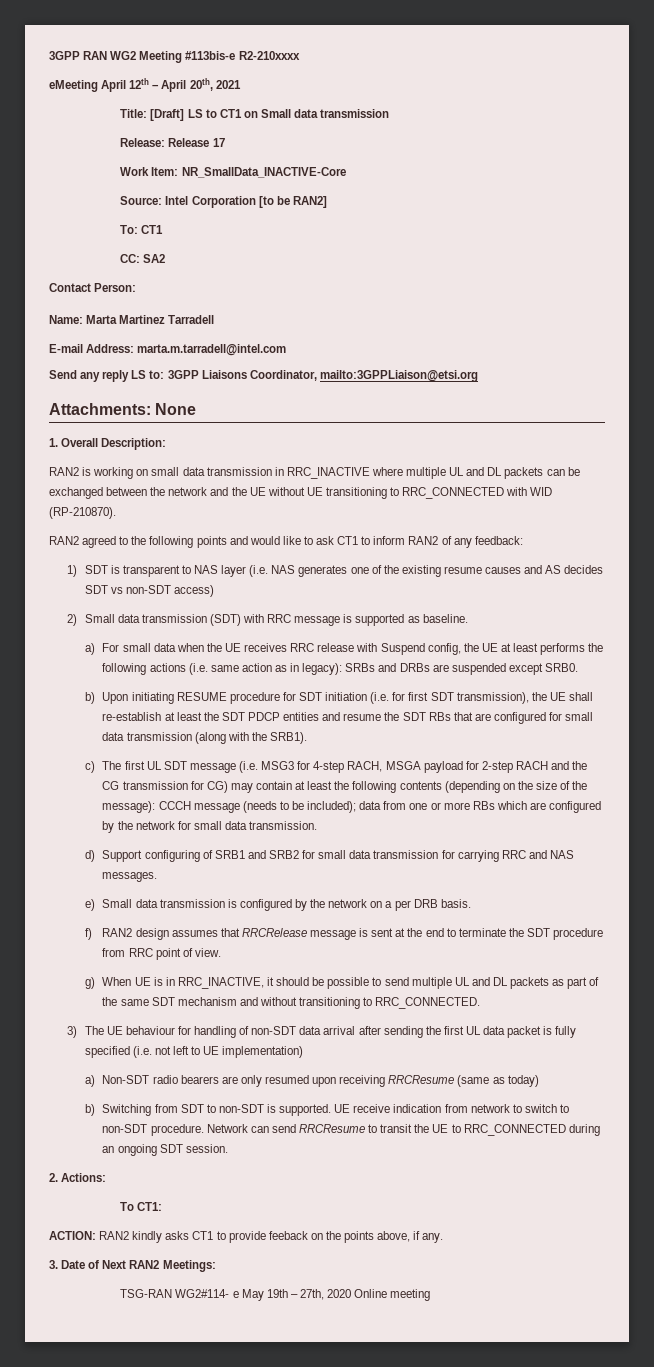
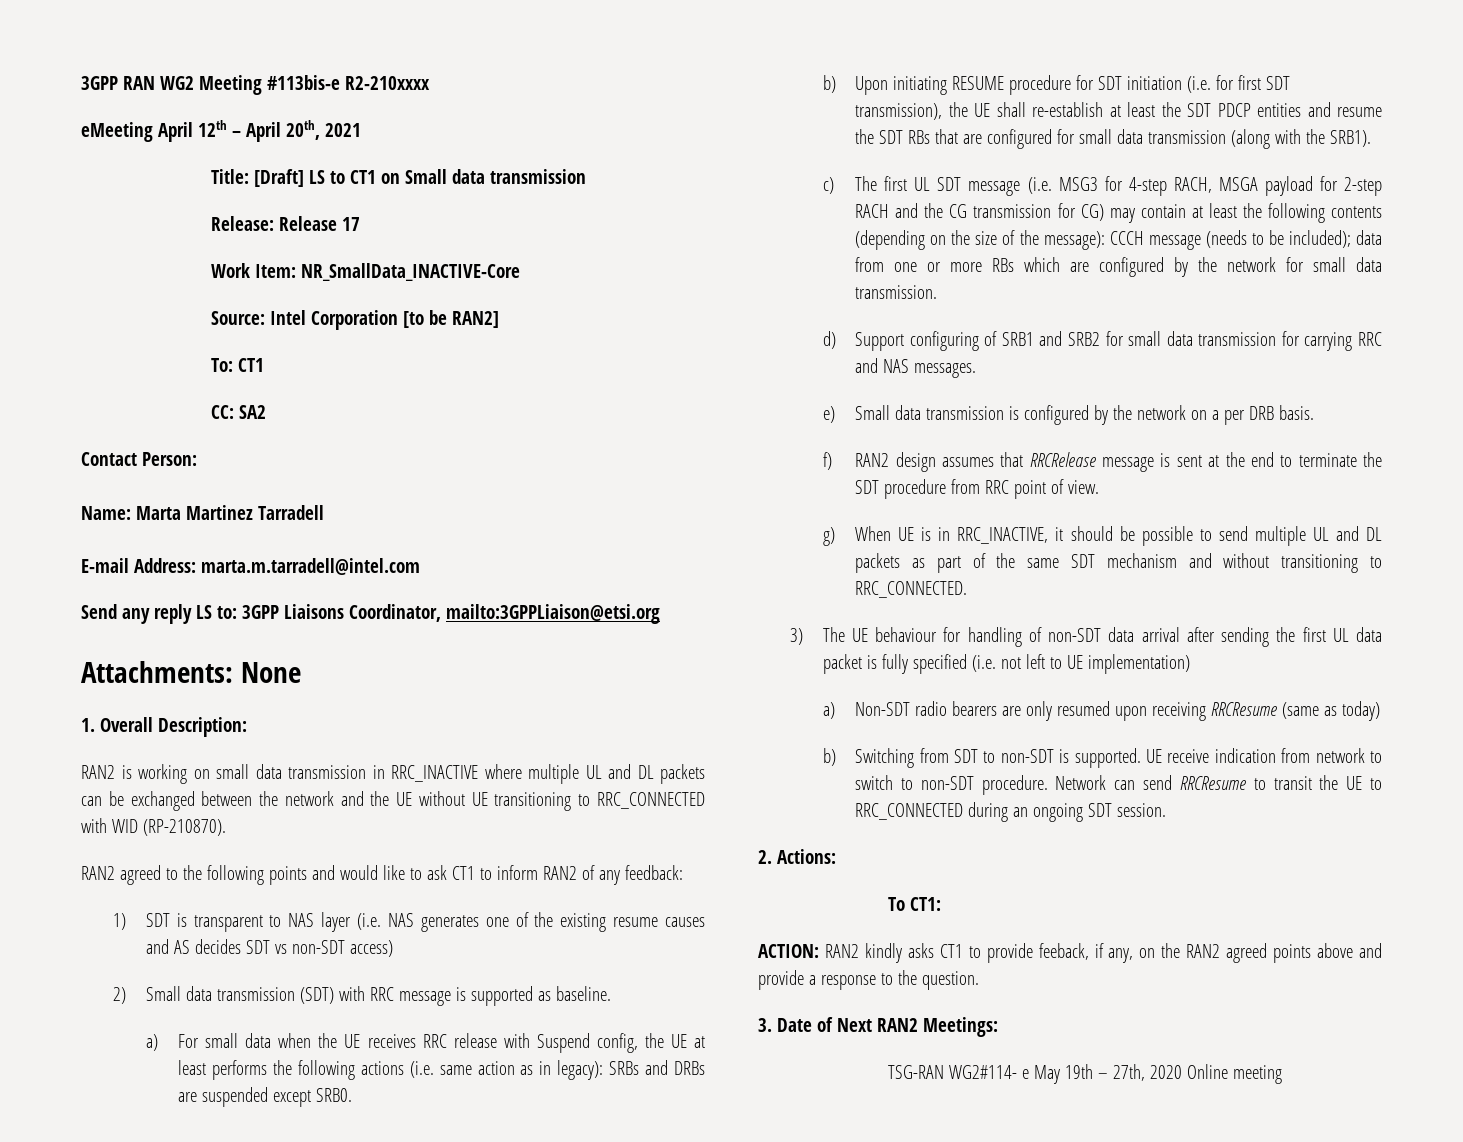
- ACTION: RAN2 kindly asks CT1 to provide feeback on the points above, if any.
+ ACTION: RAN2 kindly asks CT1 to provide feeback, if any, on the RAN2 agreed points above and provide a response to the question.

